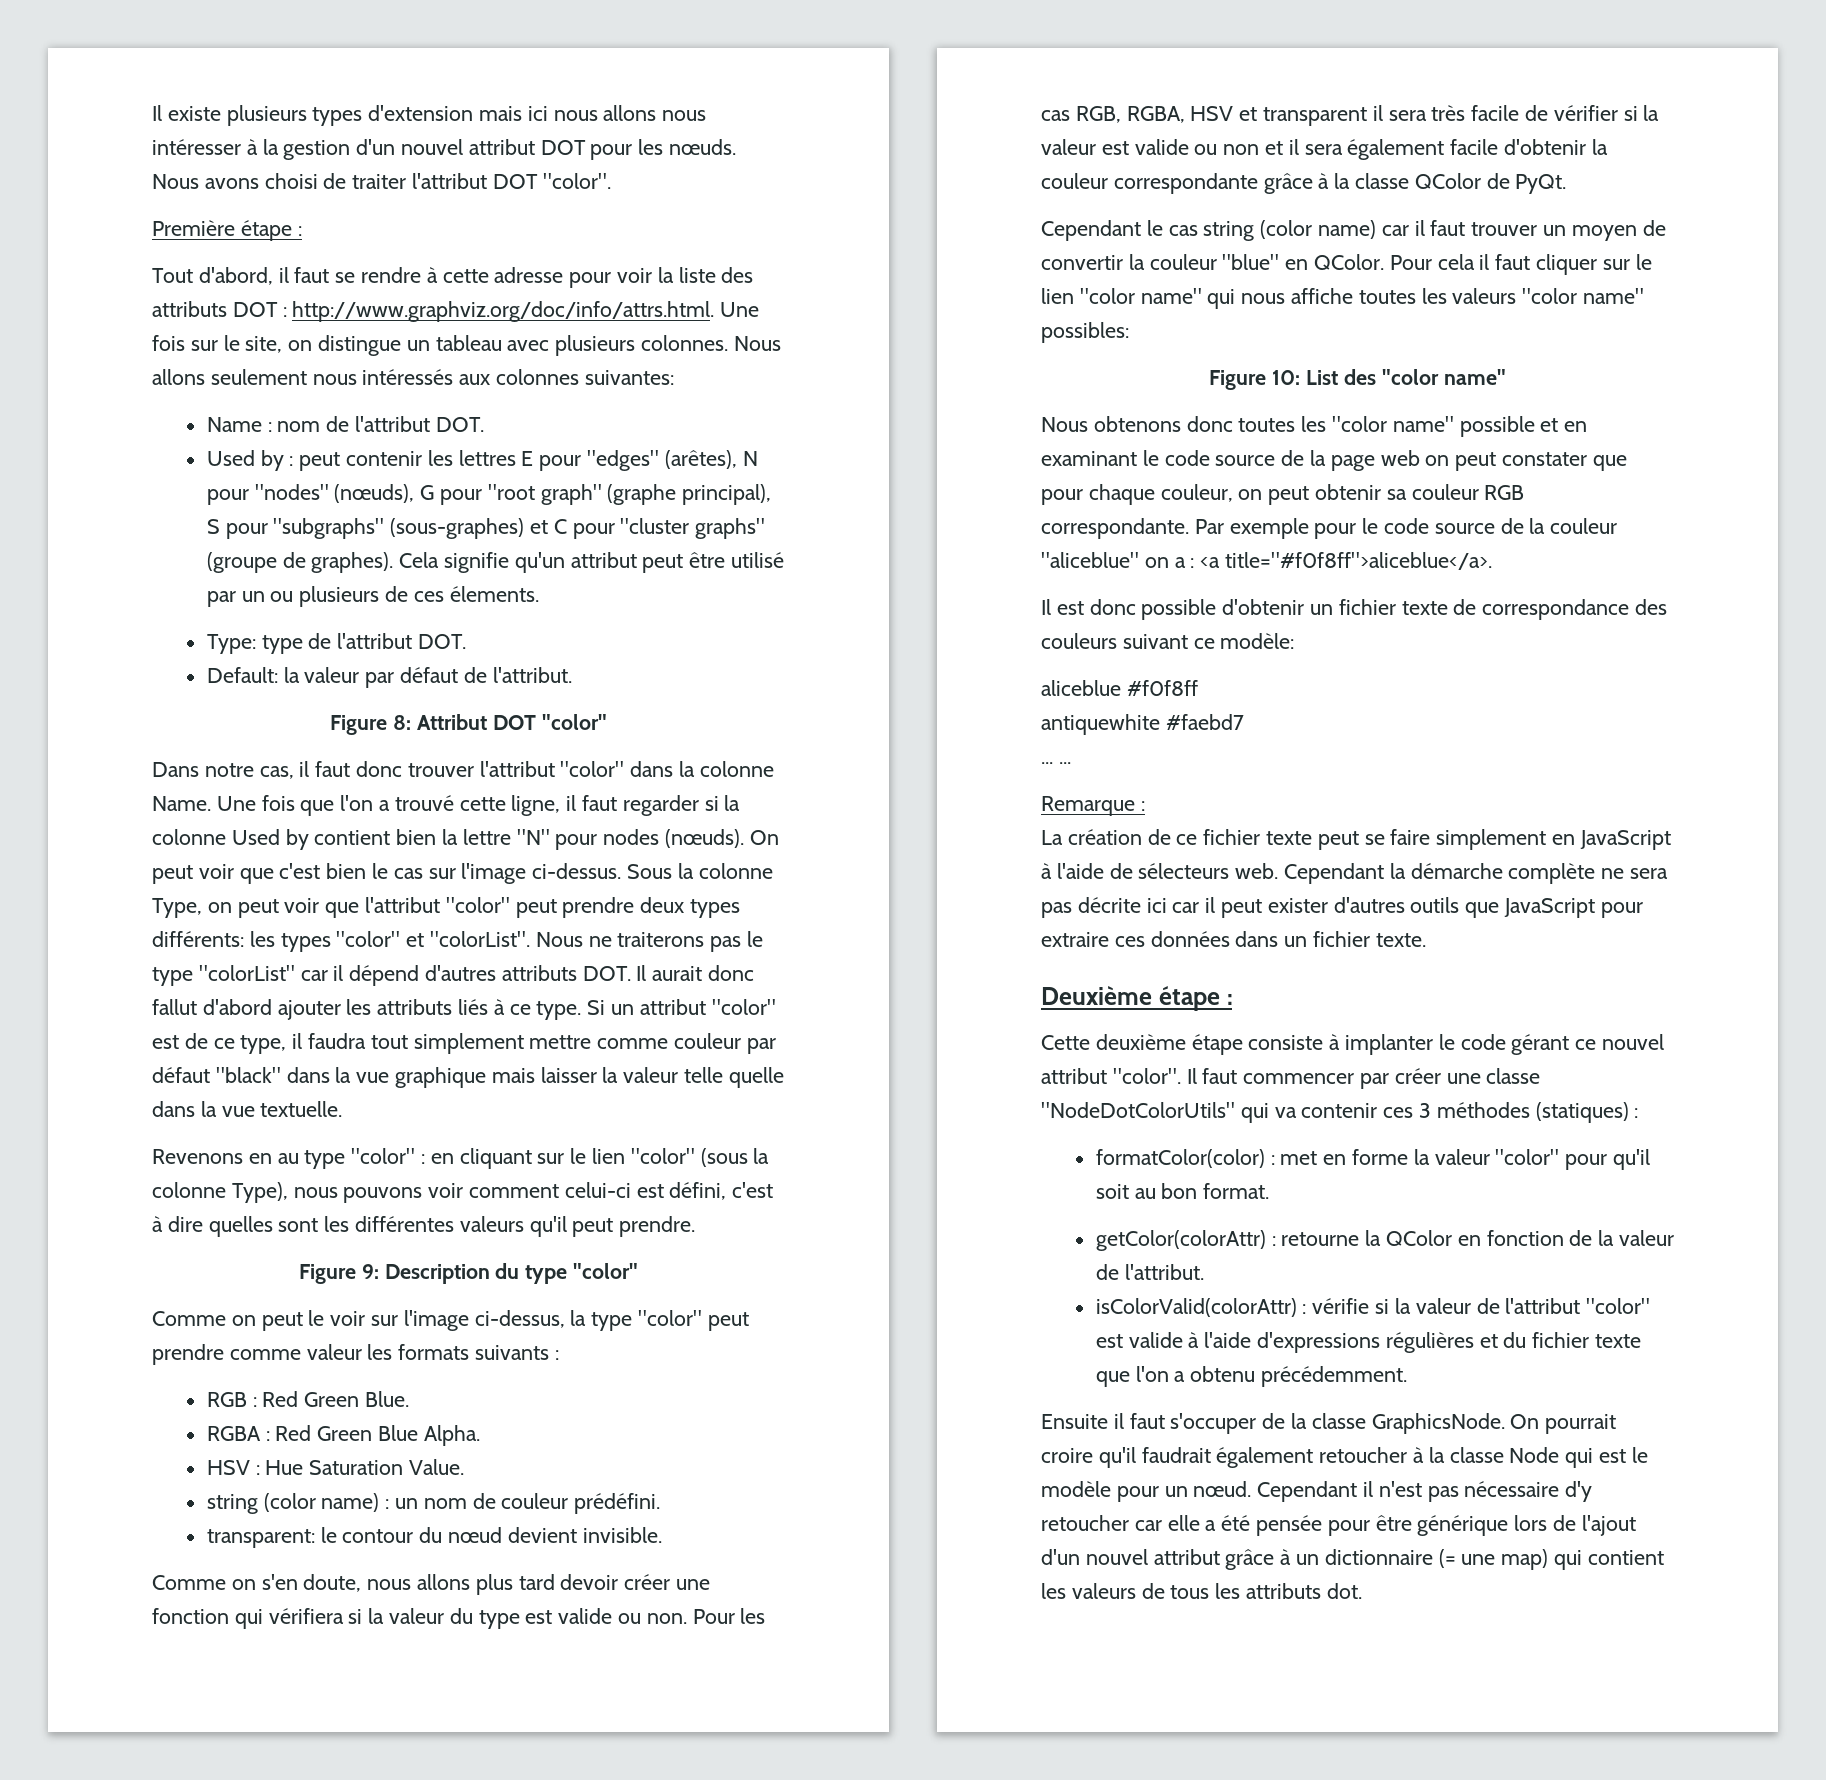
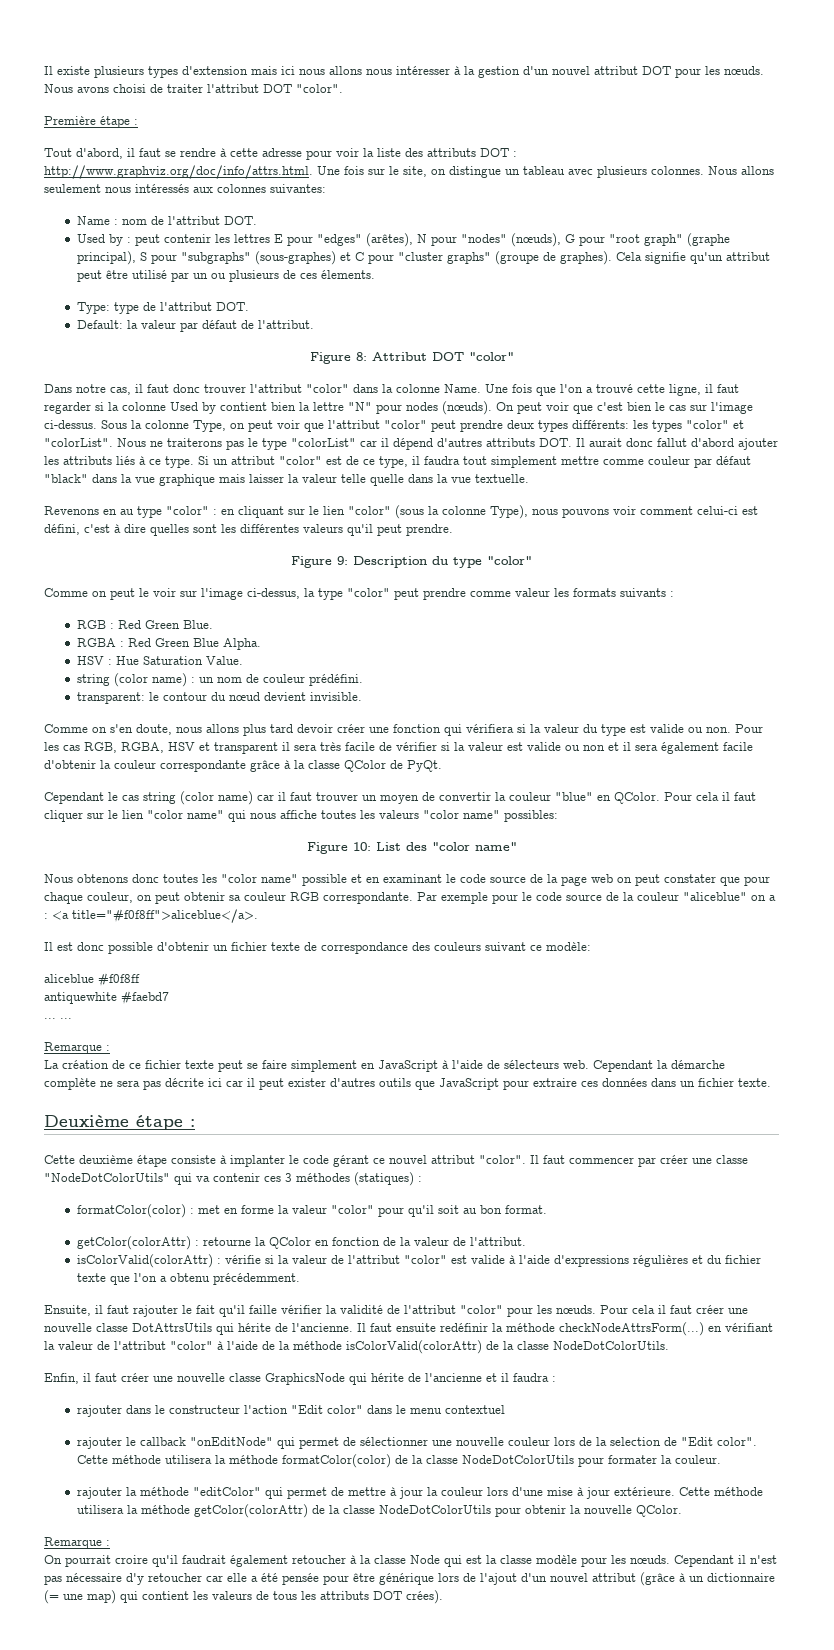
- Ensuite il faut s'occuper de la classe GraphicsNode. On pourrait croire qu'il faudrait également retoucher à la classe Node qui est le modèle pour un nœud.
+ Ensuite, il faut rajouter le fait qu'il faille vérifier la validité de l'attribut "color" pour les nœuds. Pour cela il faut créer une nouvelle classe DotAttrsUtils qui hérite de l'ancienne. Il faut ensuite redéfinir la méthode checkNodeAttrsForm(...) en vérifiant la valeur de l'attribut "color" à l'aide de la méthode isColorValid(colorAttr) de la classe NodeDotColorUtils.
+ Enfin, il faut créer une nouvelle classe GraphicsNode qui hérite de l'ancienne et il faudra :
+ rajouter dans le constructeur l'action "Edit color" dans le menu contextuel
+ rajouter le callback "onEditNode" qui permet de sélectionner une nouvelle couleur lors de la selection de "Edit color". Cette méthode utilisera la méthode formatColor(color) de la classe NodeDotColorUtils pour formater la couleur.
+ rajouter la méthode "editColor" qui permet de mettre à jour la couleur lors d'une mise à jour extérieure. Cette méthode utilisera la méthode getColor(colorAttr) de la classe NodeDotColorUtils pour obtenir la nouvelle QColor.
+ Remarque :
+ On pourrait croire qu'il faudrait également retoucher à la classe Node qui est la classe modèle pour les nœuds.
- Cependant il n'est pas nécessaire d'y retoucher car elle a été pensée pour être générique lors de l'ajout d'un nouvel attribut grâce à un dictionnaire (= une map) qui contient les valeurs de tous les attributs dot.
+ Cependant il n'est pas nécessaire d'y retoucher car elle a été pensée pour être générique lors de l'ajout d'un nouvel attribut (grâce à un dictionnaire (= une map) qui contient les valeurs de tous les attributs DOT crées).

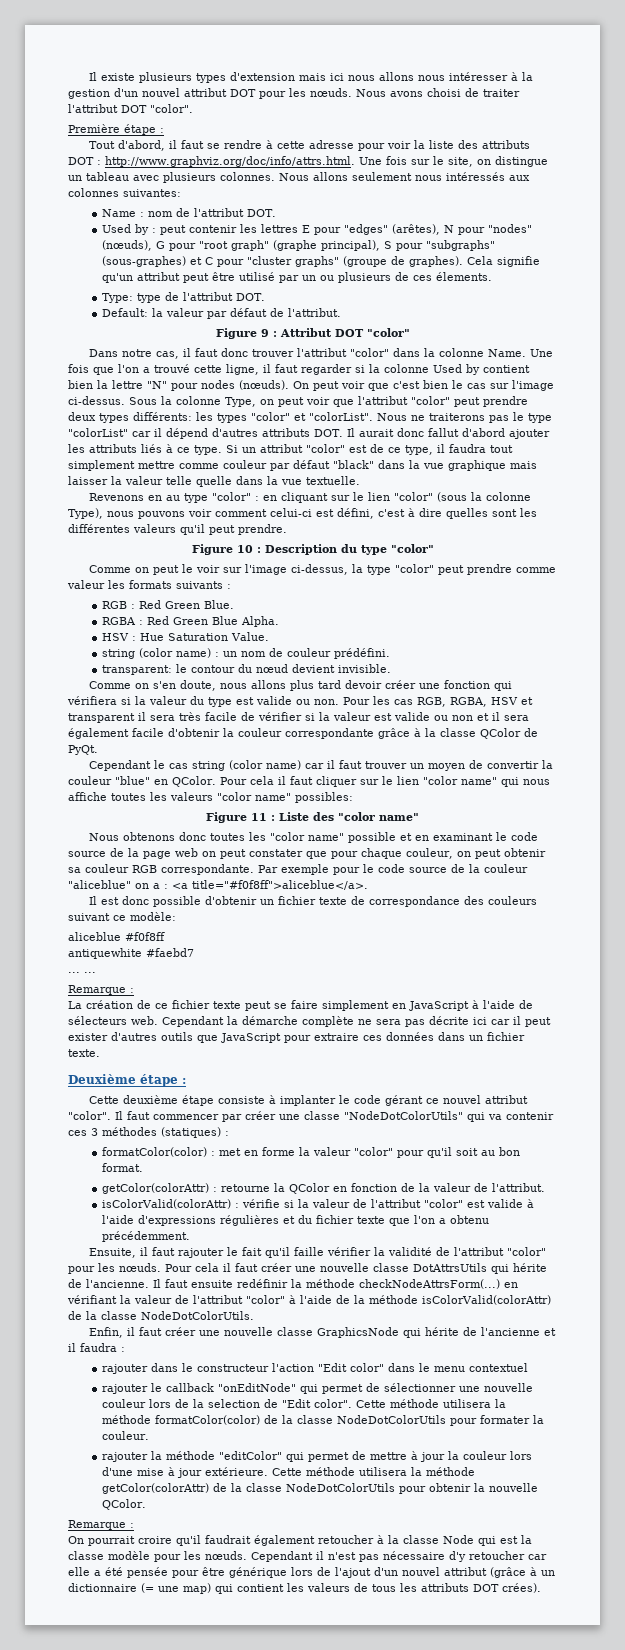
- Figure 8: Attribut DOT "color"
+ Figure 9 : Attribut DOT "color"
- Figure 9: Description du type "color"
+ Figure 10 : Description du type "color"
- Figure 10: List des "color name"
+ Figure 11 : Liste des "color name"

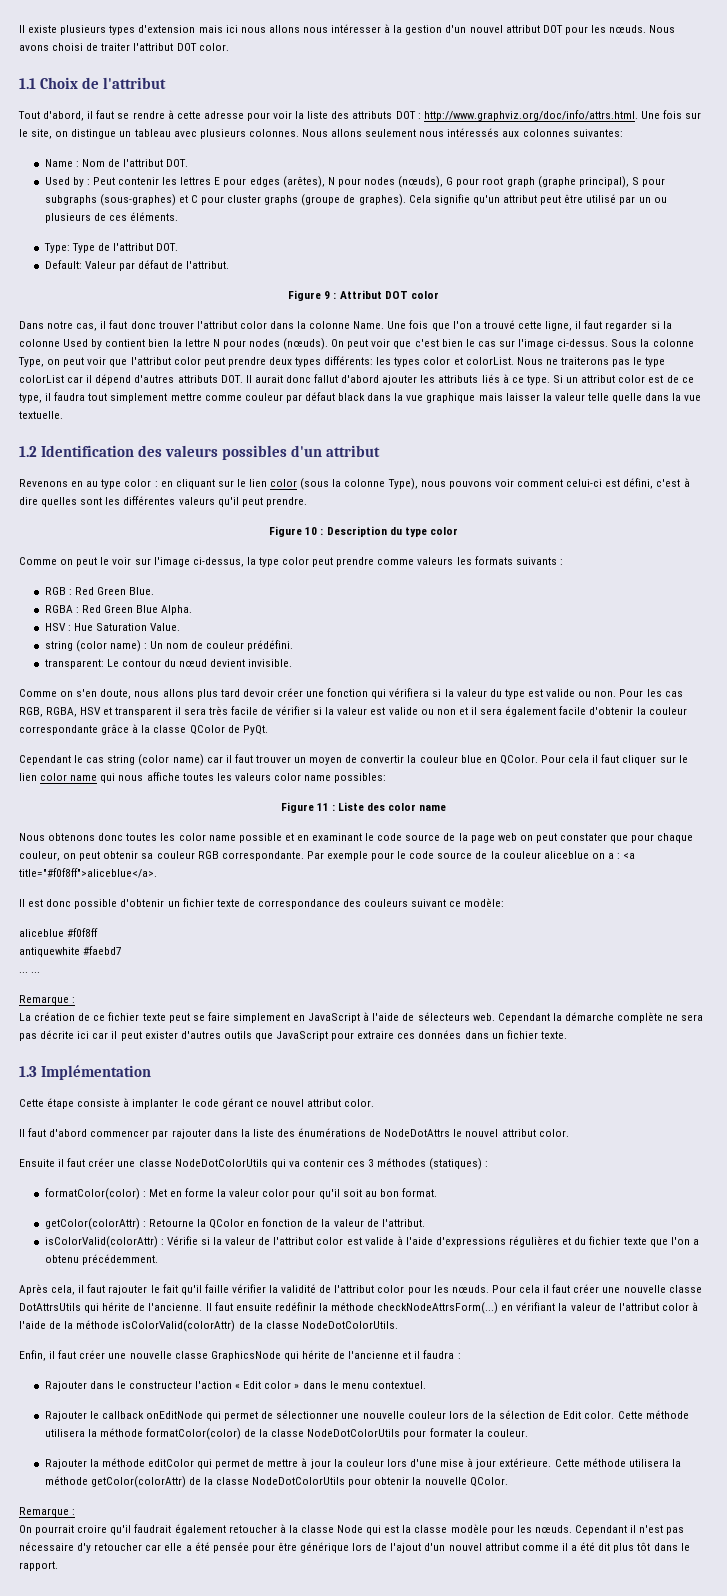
- Nous avons choisi de traiter l'attribut DOT "color".
- Première étape :
+ Nous avons choisi de traiter l'attribut DOT color.
+ 1.1 Choix de l'attribut
- Name : nom de l'attribut DOT.
+ Name : Nom de l'attribut DOT.
- Used by : peut contenir les lettres E pour "edges" (arêtes), N pour "nodes" (nœuds), G pour "root graph" (graphe principal), S pour "subgraphs" (sous-graphes) et C pour "cluster graphs" (groupe de graphes).
+ Used by : Peut contenir les lettres E pour edges (arêtes), N pour nodes (nœuds), G pour root graph (graphe principal), S pour subgraphs (sous-graphes) et C pour cluster graphs (groupe de graphes).
- Cela signifie qu'un attribut peut être utilisé par un ou plusieurs de ces élements.
+ Cela signifie qu'un attribut peut être utilisé par un ou plusieurs de ces éléments.
- Type: type de l'attribut DOT.
+ Type: Type de l'attribut DOT.
- Default: la valeur par défaut de l'attribut.
+ Default: Valeur par défaut de l'attribut.
- Figure 9 : Attribut DOT "color"
+ Figure 9 : Attribut DOT color
- Dans notre cas, il faut donc trouver l'attribut "color" dans la colonne Name.
+ Dans notre cas, il faut donc trouver l'attribut color dans la colonne Name.
- Une fois que l'on a trouvé cette ligne, il faut regarder si la colonne Used by contient bien la lettre "N" pour nodes (nœuds).
+ Une fois que l'on a trouvé cette ligne, il faut regarder si la colonne Used by contient bien la lettre N pour nodes (nœuds).
- Sous la colonne Type, on peut voir que l'attribut "color" peut prendre deux types différents: les types "color" et "colorList".
+ Sous la colonne Type, on peut voir que l'attribut color peut prendre deux types différents: les types color et colorList.
- Nous ne traiterons pas le type "colorList" car il dépend d'autres attributs DOT. Il aurait donc fallut d'abord ajouter les attributs liés à ce type.
+ Nous ne traiterons pas le type colorList car il dépend d'autres attributs DOT. Il aurait donc fallut d'abord ajouter les attributs liés à ce type.
- Si un attribut "color" est de ce type, il faudra tout simplement mettre comme couleur par défaut "black" dans la vue graphique mais laisser la valeur telle quelle dans la vue textuelle.
+ Si un attribut color est de ce type, il faudra tout simplement mettre comme couleur par défaut black dans la vue graphique mais laisser la valeur telle quelle dans la vue textuelle.
+ 1.2 Identification des valeurs possibles d'un attribut
- Revenons en au type "color" : en cliquant sur le lien "color" (sous la colonne Type), nous pouvons voir comment celui-ci est défini, c'est à dire quelles sont les différentes valeurs qu'il peut prendre.
+ Revenons en au type color : en cliquant sur le lien color (sous la colonne Type), nous pouvons voir comment celui-ci est défini, c'est à dire quelles sont les différentes valeurs qu'il peut prendre.
- Figure 10 : Description du type "color"
+ Figure 10 : Description du type color
- Comme on peut le voir sur l'image ci-dessus, la type "color" peut prendre comme valeur les formats suivants :
+ Comme on peut le voir sur l'image ci-dessus, la type color peut prendre comme valeurs les formats suivants :
- string (color name) : un nom de couleur prédéfini.
+ string (color name) : Un nom de couleur prédéfini.
- transparent: le contour du nœud devient invisible.
+ transparent: Le contour du nœud devient invisible.
- Cependant le cas string (color name) car il faut trouver un moyen de convertir la couleur "blue" en QColor.
+ Cependant le cas string (color name) car il faut trouver un moyen de convertir la couleur blue en QColor.
- Pour cela il faut cliquer sur le lien "color name" qui nous affiche toutes les valeurs "color name" possibles:
+ Pour cela il faut cliquer sur le lien color name qui nous affiche toutes les valeurs color name possibles:
- Figure 11 : Liste des "color name"
+ Figure 11 : Liste des color name
- Nous obtenons donc toutes les "color name" possible et en examinant le code source de la page web on peut constater que pour chaque couleur, on peut obtenir sa couleur RGB correspondante.
+ Nous obtenons donc toutes les color name possible et en examinant le code source de la page web on peut constater que pour chaque couleur, on peut obtenir sa couleur RGB correspondante.
- Par exemple pour le code source de la couleur "aliceblue" on a : <a title="#f0f8ff">aliceblue</a>.
+ Par exemple pour le code source de la couleur aliceblue on a : <a title="#f0f8ff">aliceblue</a>.
- Deuxième étape :
- Cette deuxième étape consiste à implanter le code gérant ce nouvel attribut "color". Il faut commencer par créer une classe "NodeDotColorUtils" qui va contenir ces 3 méthodes (statiques) :
+ 1.3 Implémentation
+ Cette étape consiste à implanter le code gérant ce nouvel attribut color.
+ Il faut d'abord commencer par rajouter dans la liste des énumérations de NodeDotAttrs le nouvel attribut color.
+ Ensuite il faut créer une classe NodeDotColorUtils qui va contenir ces 3 méthodes (statiques) :
- formatColor(color) : met en forme la valeur "color" pour qu'il soit au bon format.
+ formatColor(color) : Met en forme la valeur color pour qu'il soit au bon format.
- getColor(colorAttr) : retourne la QColor en fonction de la valeur de l'attribut.
+ getColor(colorAttr) : Retourne la QColor en fonction de la valeur de l'attribut.
- isColorValid(colorAttr) : vérifie si la valeur de l'attribut "color" est valide à l'aide d'expressions régulières et du fichier texte que l'on a obtenu précédemment.
+ isColorValid(colorAttr) : Vérifie si la valeur de l'attribut color est valide à l'aide d'expressions régulières et du fichier texte que l'on a obtenu précédemment.
- Ensuite, il faut rajouter le fait qu'il faille vérifier la validité de l'attribut "color" pour les nœuds.
+ Après cela, il faut rajouter le fait qu'il faille vérifier la validité de l'attribut color pour les nœuds.
- Il faut ensuite redéfinir la méthode checkNodeAttrsForm(...) en vérifiant la valeur de l'attribut "color" à l'aide de la méthode isColorValid(colorAttr) de la classe NodeDotColorUtils.
+ Il faut ensuite redéfinir la méthode checkNodeAttrsForm(...) en vérifiant la valeur de l'attribut color à l'aide de la méthode isColorValid(colorAttr) de la classe NodeDotColorUtils.
- rajouter dans le constructeur l'action "Edit color" dans le menu contextuel
- rajouter le callback "onEditNode" qui permet de sélectionner une nouvelle couleur lors de la selection de "Edit color".
+ Rajouter dans le constructeur l'action « Edit color » dans le menu contextuel.
+ Rajouter le callback onEditNode qui permet de sélectionner une nouvelle couleur lors de la sélection de Edit color.
- rajouter la méthode "editColor" qui permet de mettre à jour la couleur lors d'une mise à jour extérieure.
+ Rajouter la méthode editColor qui permet de mettre à jour la couleur lors d'une mise à jour extérieure.
- Cependant il n'est pas nécessaire d'y retoucher car elle a été pensée pour être générique lors de l'ajout d'un nouvel attribut (grâce à un dictionnaire (= une map) qui contient les valeurs de tous les attributs DOT crées).
+ Cependant il n'est pas nécessaire d'y retoucher car elle a été pensée pour être générique lors de l'ajout d'un nouvel attribut comme il a été dit plus tôt dans le rapport.

